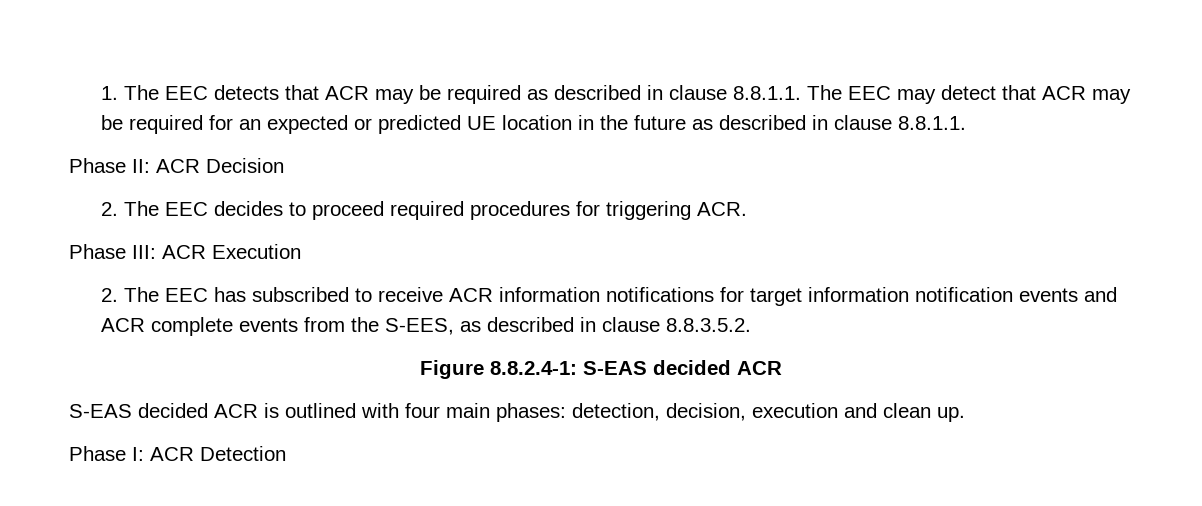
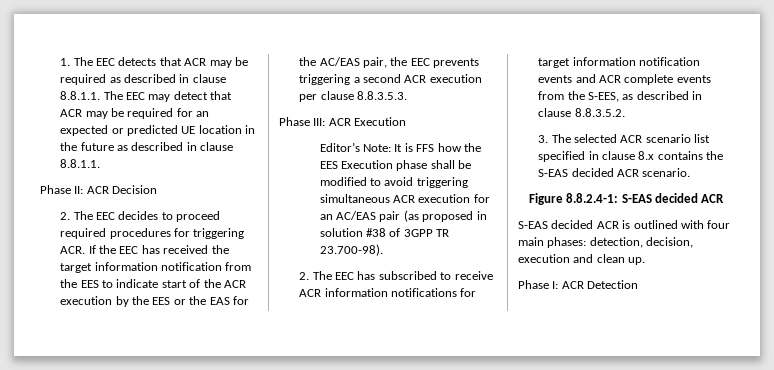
- 2. The EEC decides to proceed required procedures for triggering ACR.
+ 2. The EEC decides to proceed required procedures for triggering ACR. If the EEC has received the target information notification from the EES to indicate start of the ACR execution by the EES or the EAS for the AC/EAS pair, the EEC prevents triggering a second ACR execution per clause 8.8.3.5.3.
  Phase III: ACR Execution
+ Editor’s Note: It is FFS how the EES Execution phase shall be modified to avoid triggering simultaneous ACR execution for an AC/EAS pair (as proposed in solution #38 of 3GPP TR 23.700-98).
+ 3. The selected ACR scenario list specified in clause 8.x contains the S-EAS decided ACR scenario.

